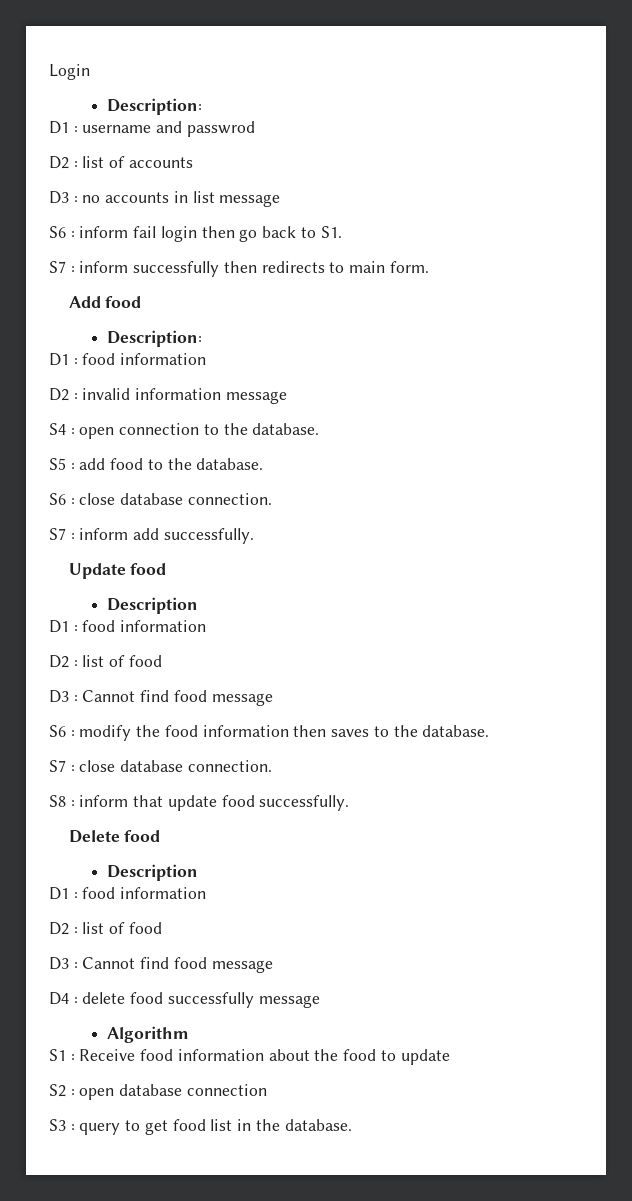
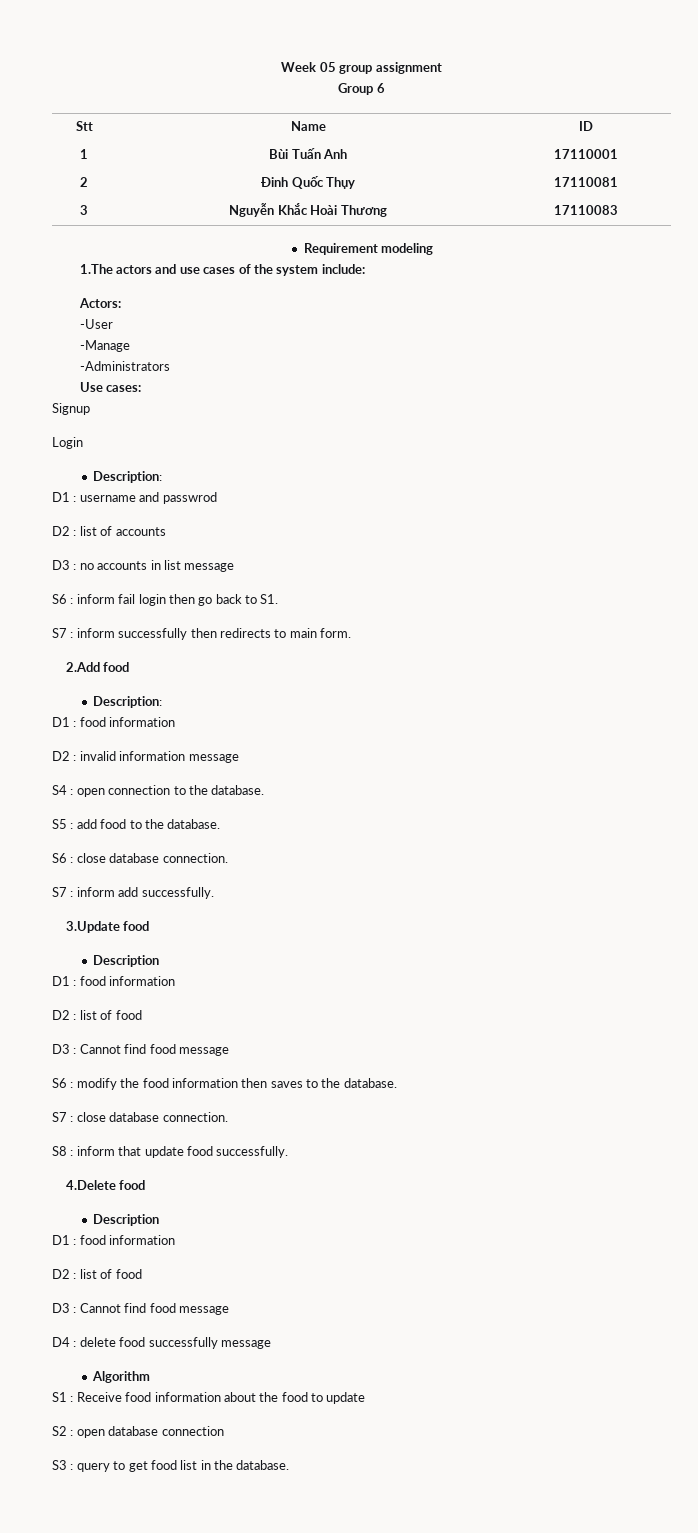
+ Week 05 group assignment
+ Group 6
+ Stt | Name | ID
+ 1 | Bùi Tuấn Anh | 17110001
+ 2 | Đinh Quốc Thụy | 17110081
+ 3 | Nguyễn Khắc Hoài Thương | 17110083
+ Requirement modeling
+ 1.The actors and use cases of the system include:
+ Actors:
+ -User
+ -Manage
+ -Administrators
+ Use cases:
+ Signup
- Add food
+ 2.Add food
- Update food
+ 3.Update food
- Delete food
+ 4.Delete food

